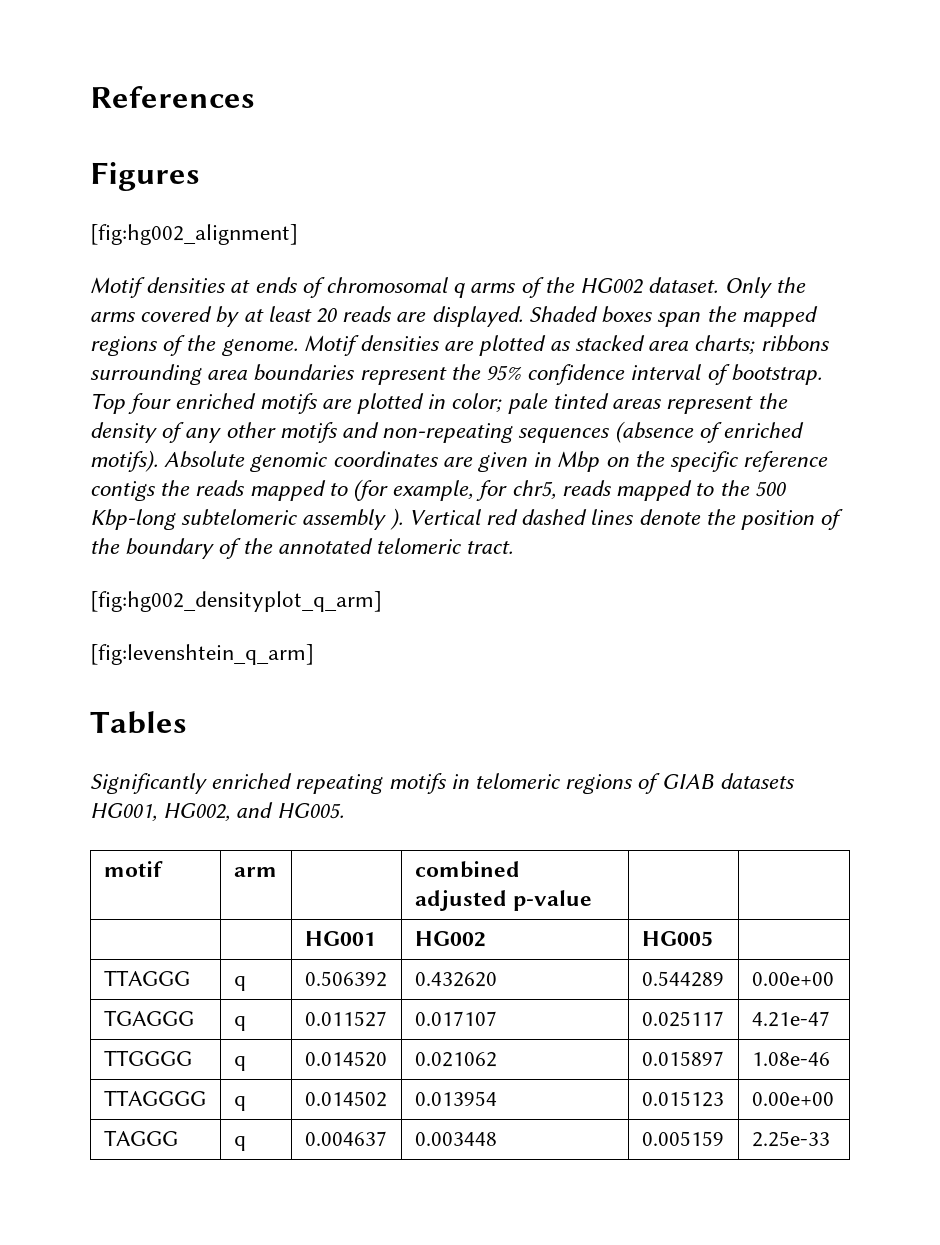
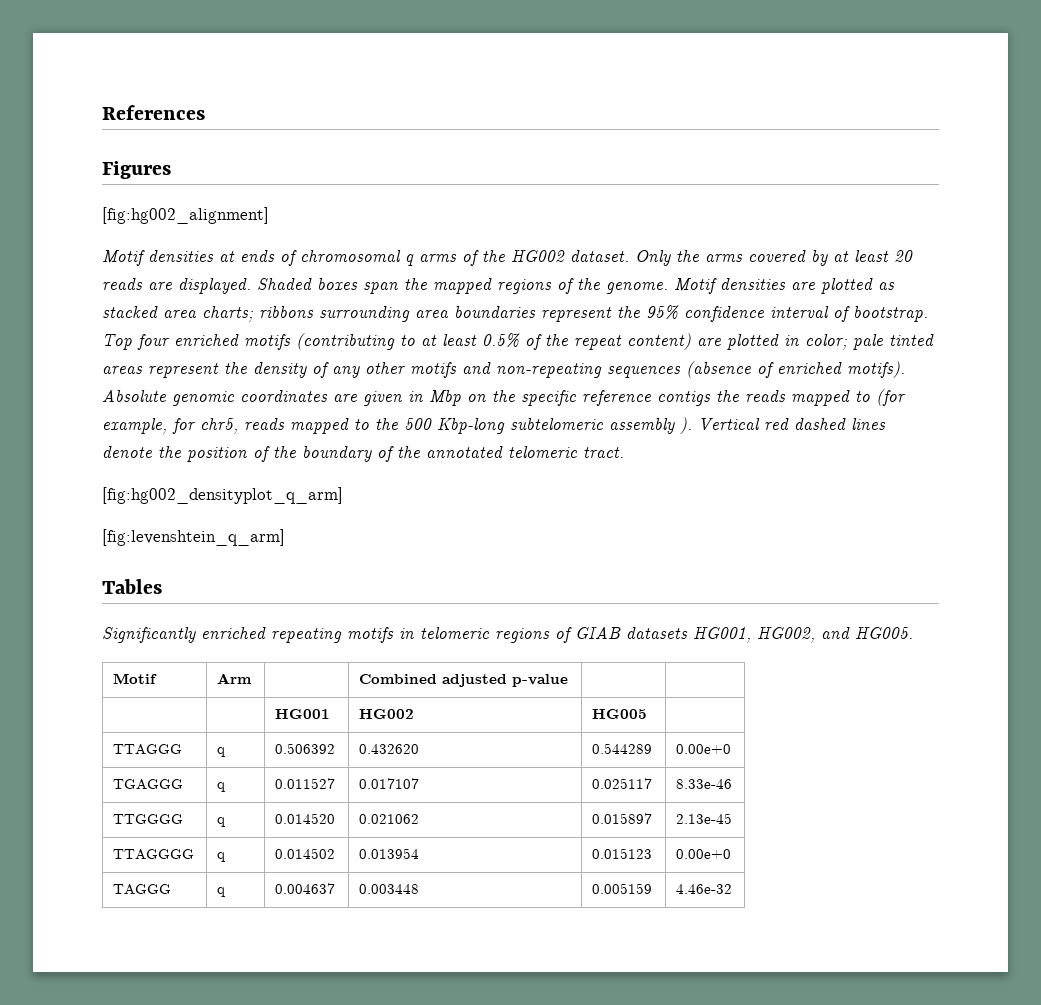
- Top four enriched motifs are plotted in color; pale tinted areas represent the density of any other motifs and non-repeating sequences (absence of enriched motifs).
+ Top four enriched motifs (contributing to at least 0.5% of the repeat content) are plotted in color; pale tinted areas represent the density of any other motifs and non-repeating sequences (absence of enriched motifs).
- motif | arm | | combined adjusted p-value | |
+ Motif | Arm | | Combined adjusted p-value | |
- TTAGGG | q | 0.506392 | 0.432620 | 0.544289 | 0.00e+00
+ TTAGGG | q | 0.506392 | 0.432620 | 0.544289 | 0.00e+0
- TGAGGG | q | 0.011527 | 0.017107 | 0.025117 | 4.21e-47
+ TGAGGG | q | 0.011527 | 0.017107 | 0.025117 | 8.33e-46
- TTGGGG | q | 0.014520 | 0.021062 | 0.015897 | 1.08e-46
+ TTGGGG | q | 0.014520 | 0.021062 | 0.015897 | 2.13e-45
- TTAGGGG | q | 0.014502 | 0.013954 | 0.015123 | 0.00e+00
+ TTAGGGG | q | 0.014502 | 0.013954 | 0.015123 | 0.00e+0
- TAGGG | q | 0.004637 | 0.003448 | 0.005159 | 2.25e-33
+ TAGGG | q | 0.004637 | 0.003448 | 0.005159 | 4.46e-32

